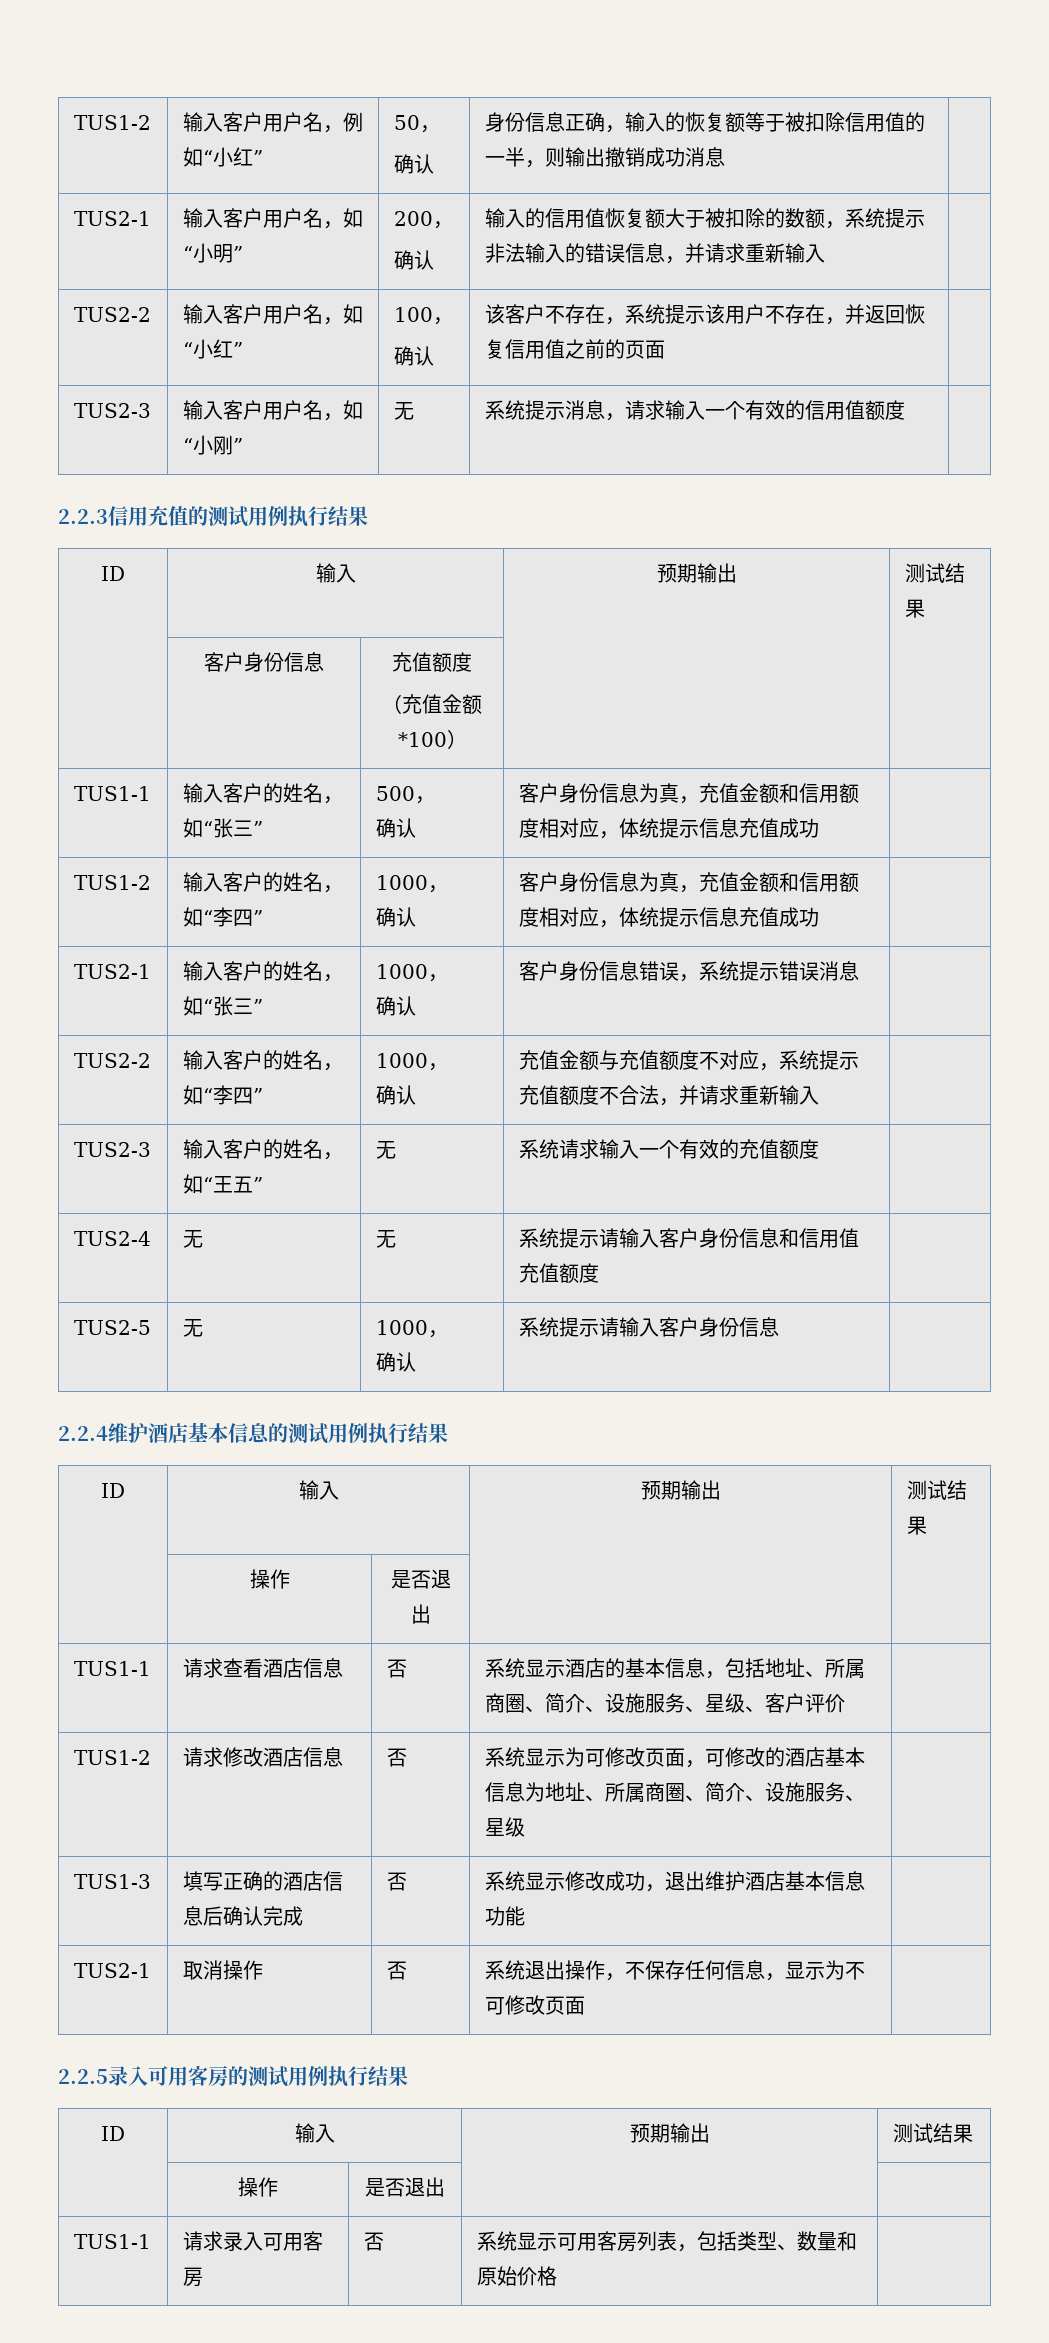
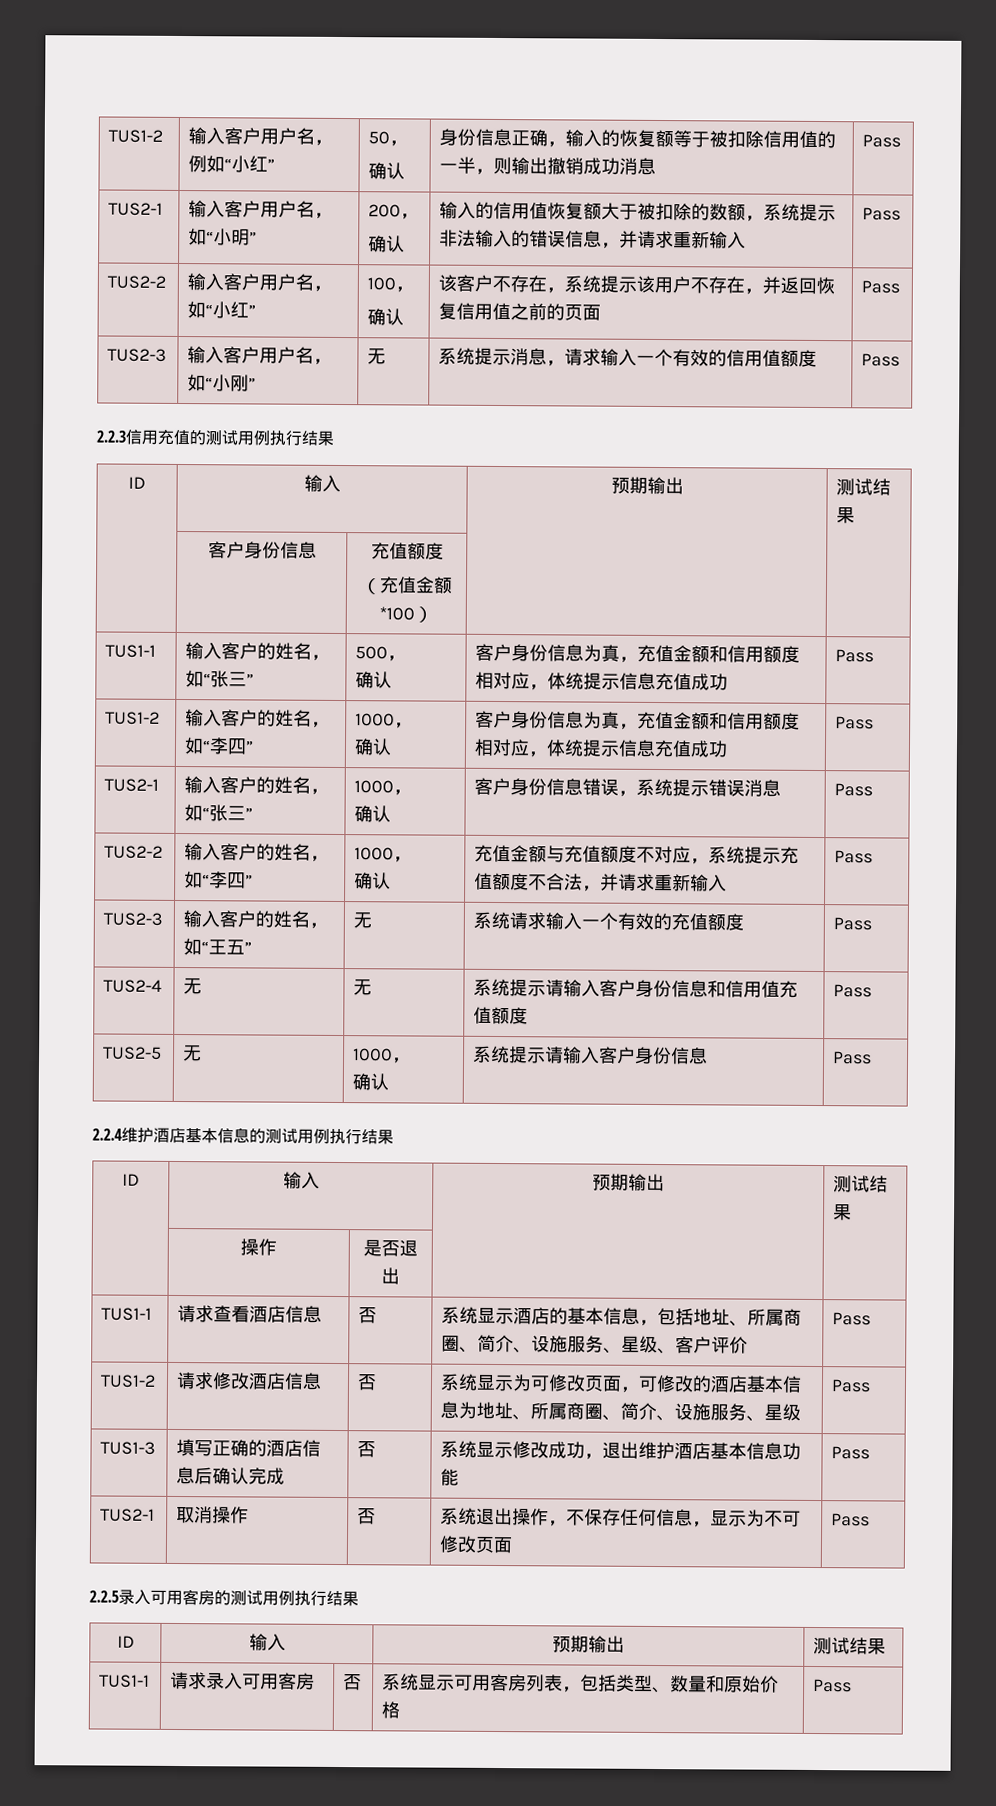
  TUS1-2 | 输入客户用户名，例如“小红” | 50，
- 确认 | 身份信息正确，输入的恢复额等于被扣除信用值的一半，则输出撤销成功消息 |
+ 确认 | 身份信息正确，输入的恢复额等于被扣除信用值的一半，则输出撤销成功消息 | Pass
  TUS2-1 | 输入客户用户名，如“小明” | 200，
- 确认 | 输入的信用值恢复额大于被扣除的数额，系统提示非法输入的错误信息，并请求重新输入 |
+ 确认 | 输入的信用值恢复额大于被扣除的数额，系统提示非法输入的错误信息，并请求重新输入 | Pass
  TUS2-2 | 输入客户用户名，如“小红” | 100，
- 确认 | 该客户不存在，系统提示该用户不存在，并返回恢复信用值之前的页面 |
+ 确认 | 该客户不存在，系统提示该用户不存在，并返回恢复信用值之前的页面 | Pass
- TUS2-3 | 输入客户用户名，如“小刚” | 无 | 系统提示消息，请求输入一个有效的信用值额度 |
+ TUS2-3 | 输入客户用户名，如“小刚” | 无 | 系统提示消息，请求输入一个有效的信用值额度 | Pass
  TUS1-1 | 输入客户的姓名，如“张三” | 500，
- 确认 | 客户身份信息为真，充值金额和信用额度相对应，体统提示信息充值成功 |
+ 确认 | 客户身份信息为真，充值金额和信用额度相对应，体统提示信息充值成功 | Pass
  TUS1-2 | 输入客户的姓名，如“李四” | 1000，
- 确认 | 客户身份信息为真，充值金额和信用额度相对应，体统提示信息充值成功 |
+ 确认 | 客户身份信息为真，充值金额和信用额度相对应，体统提示信息充值成功 | Pass
  TUS2-1 | 输入客户的姓名，如“张三” | 1000，
- 确认 | 客户身份信息错误，系统提示错误消息 |
+ 确认 | 客户身份信息错误，系统提示错误消息 | Pass
  TUS2-2 | 输入客户的姓名，如“李四” | 1000，
- 确认 | 充值金额与充值额度不对应，系统提示充值额度不合法，并请求重新输入 |
+ 确认 | 充值金额与充值额度不对应，系统提示充值额度不合法，并请求重新输入 | Pass
- TUS2-3 | 输入客户的姓名，如“王五” | 无 | 系统请求输入一个有效的充值额度 |
+ TUS2-3 | 输入客户的姓名，如“王五” | 无 | 系统请求输入一个有效的充值额度 | Pass
- TUS2-4 | 无 | 无 | 系统提示请输入客户身份信息和信用值充值额度 |
+ TUS2-4 | 无 | 无 | 系统提示请输入客户身份信息和信用值充值额度 | Pass
  TUS2-5 | 无 | 1000，
- 确认 | 系统提示请输入客户身份信息 |
+ 确认 | 系统提示请输入客户身份信息 | Pass
- TUS1-1 | 请求查看酒店信息 | 否 | 系统显示酒店的基本信息，包括地址、所属商圈、简介、设施服务、星级、客户评价 |
+ TUS1-1 | 请求查看酒店信息 | 否 | 系统显示酒店的基本信息，包括地址、所属商圈、简介、设施服务、星级、客户评价 | Pass
- TUS1-2 | 请求修改酒店信息 | 否 | 系统显示为可修改页面，可修改的酒店基本信息为地址、所属商圈、简介、设施服务、星级 |
+ TUS1-2 | 请求修改酒店信息 | 否 | 系统显示为可修改页面，可修改的酒店基本信息为地址、所属商圈、简介、设施服务、星级 | Pass
- TUS1-3 | 填写正确的酒店信息后确认完成 | 否 | 系统显示修改成功，退出维护酒店基本信息功能 |
+ TUS1-3 | 填写正确的酒店信息后确认完成 | 否 | 系统显示修改成功，退出维护酒店基本信息功能 | Pass
- TUS2-1 | 取消操作 | 否 | 系统退出操作，不保存任何信息，显示为不可修改页面 |
+ TUS2-1 | 取消操作 | 否 | 系统退出操作，不保存任何信息，显示为不可修改页面 | Pass
  2.2.5录入可用客房的测试用例执行结果
  ID | 输入 | 预期输出 | 测试结果
- | 操作 | 是否退出 | |
- TUS1-1 | 请求录入可用客房 | 否 | 系统显示可用客房列表，包括类型、数量和原始价格 |
+ TUS1-1 | 请求录入可用客房 | 否 | 系统显示可用客房列表，包括类型、数量和原始价格 | Pass

